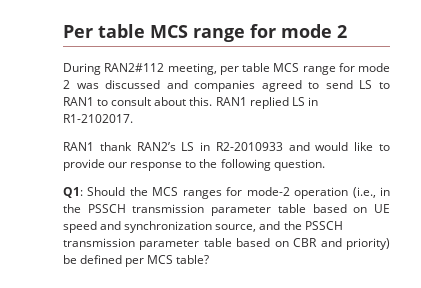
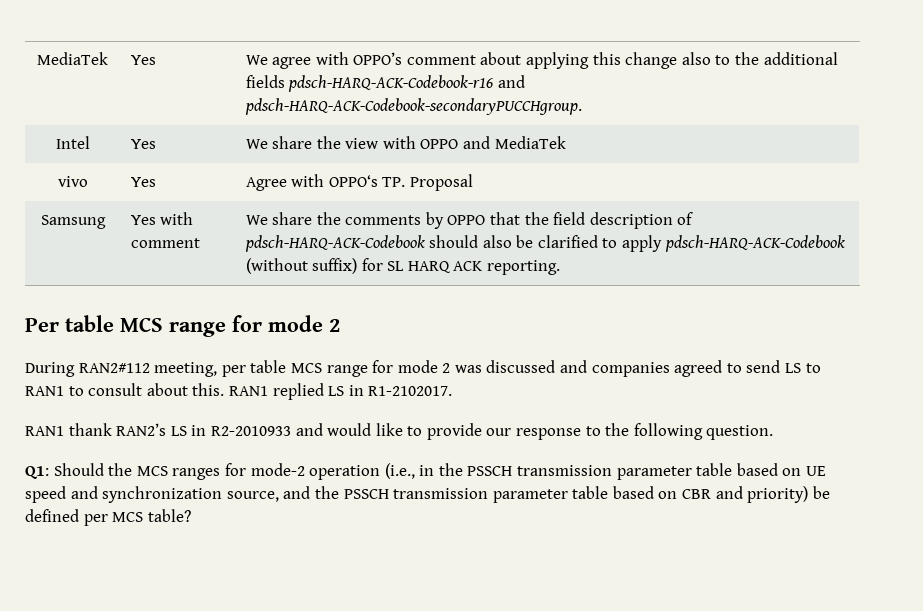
+ MediaTek | Yes | We agree with OPPO’s comment about applying this change also to the additional fields pdsch-HARQ-ACK-Codebook-r16 and pdsch-HARQ-ACK-Codebook-secondaryPUCCHgroup.
+ Intel | Yes | We share the view with OPPO and MediaTek
+ vivo | Yes | Agree with OPPO‘s TP. Proposal
+ Samsung | Yes with comment | We share the comments by OPPO that the field description of pdsch-HARQ-ACK-Codebook should also be clarified to apply pdsch-HARQ-ACK-Codebook (without suffix) for SL HARQ ACK reporting.

